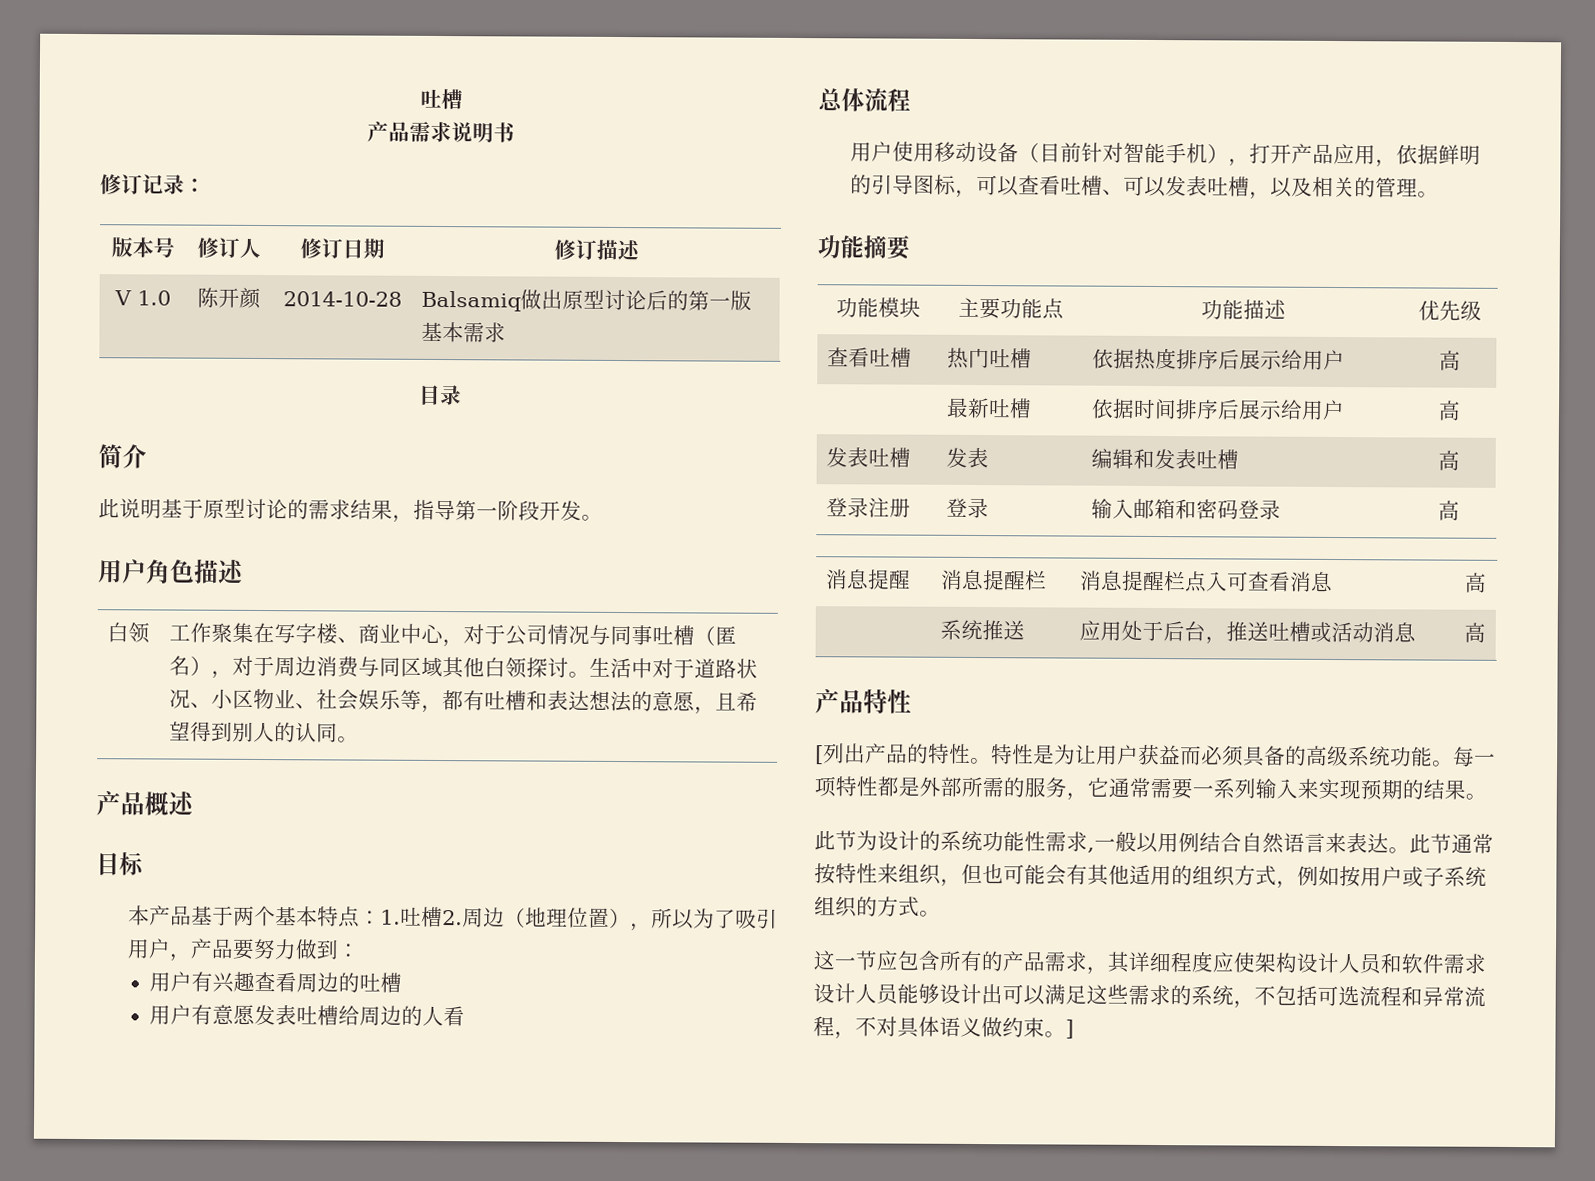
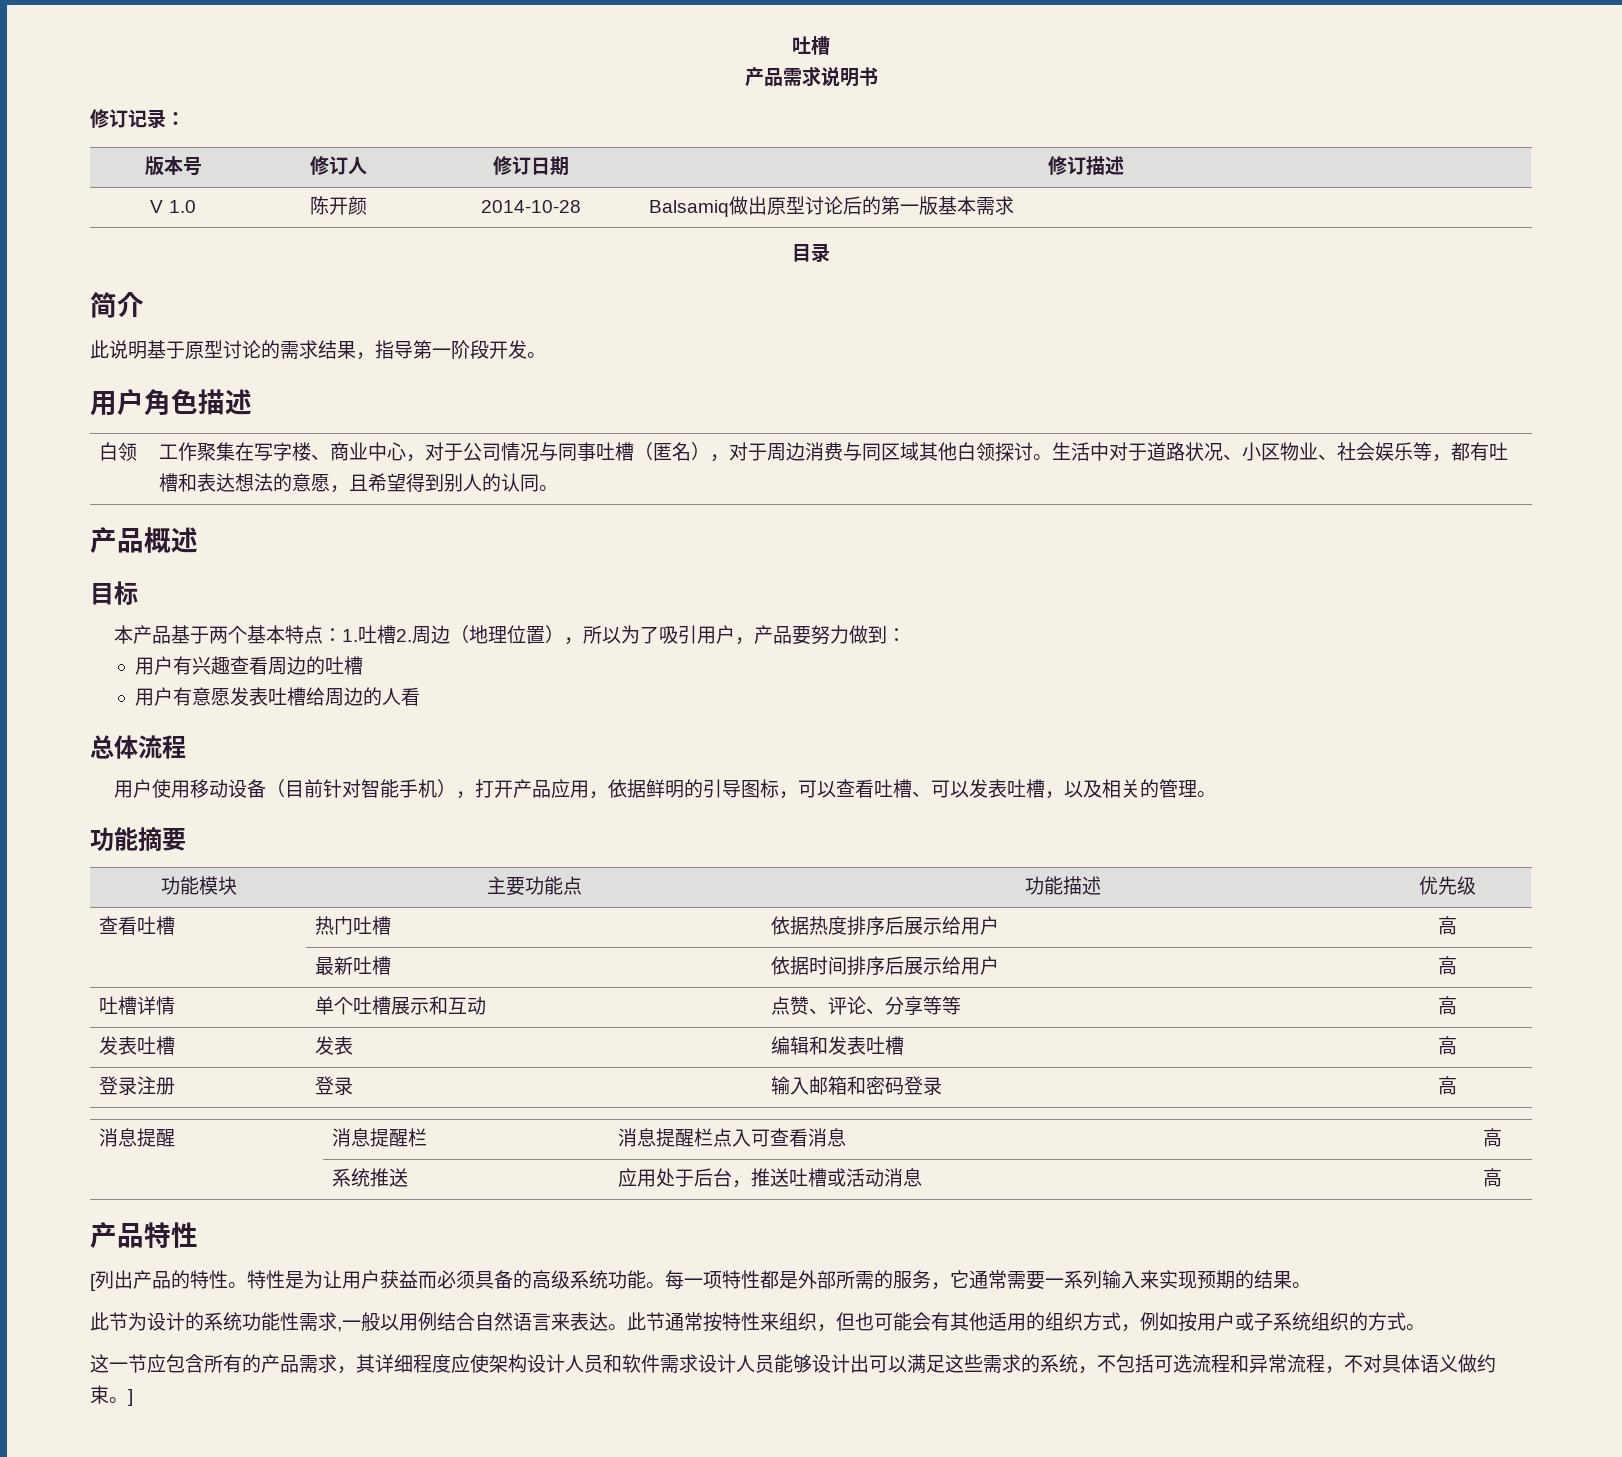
+ 吐槽详情 | 单个吐槽展示和互动 | 点赞、评论、分享等等 | 高

